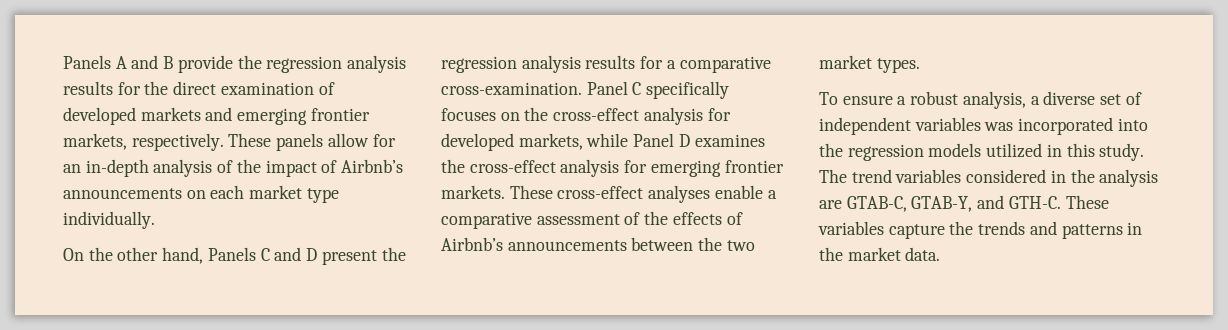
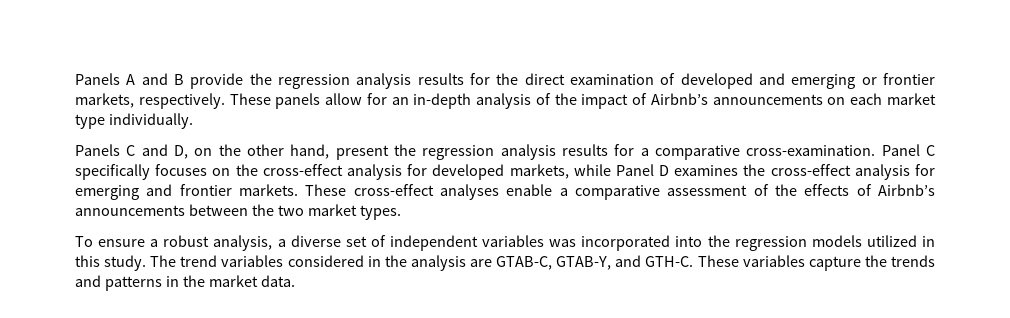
- Panels A and B provide the regression analysis results for the direct examination of developed markets and emerging frontier markets, respectively.
+ Panels A and B provide the regression analysis results for the direct examination of developed and emerging or frontier markets, respectively.
- On the other hand, Panels C and D present the regression analysis results for a comparative cross-examination.
+ Panels C and D, on the other hand, present the regression analysis results for a comparative cross-examination.
- Panel C specifically focuses on the cross-effect analysis for developed markets, while Panel D examines the cross-effect analysis for emerging frontier markets.
+ Panel C specifically focuses on the cross-effect analysis for developed markets, while Panel D examines the cross-effect analysis for emerging and frontier markets.

